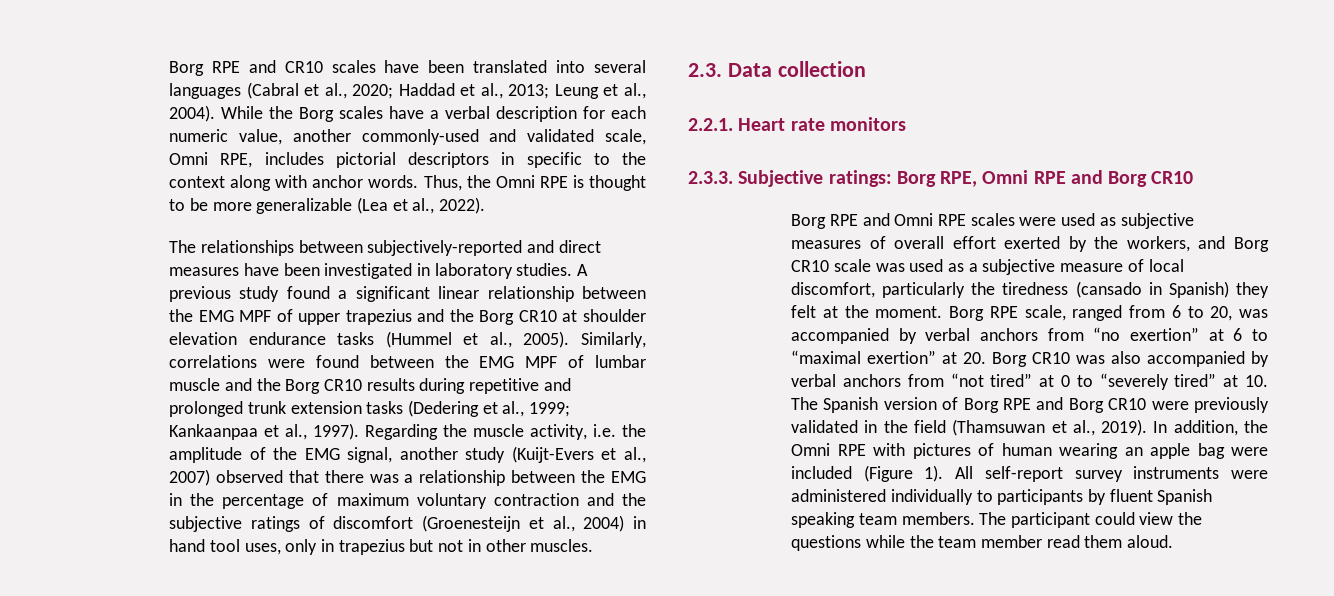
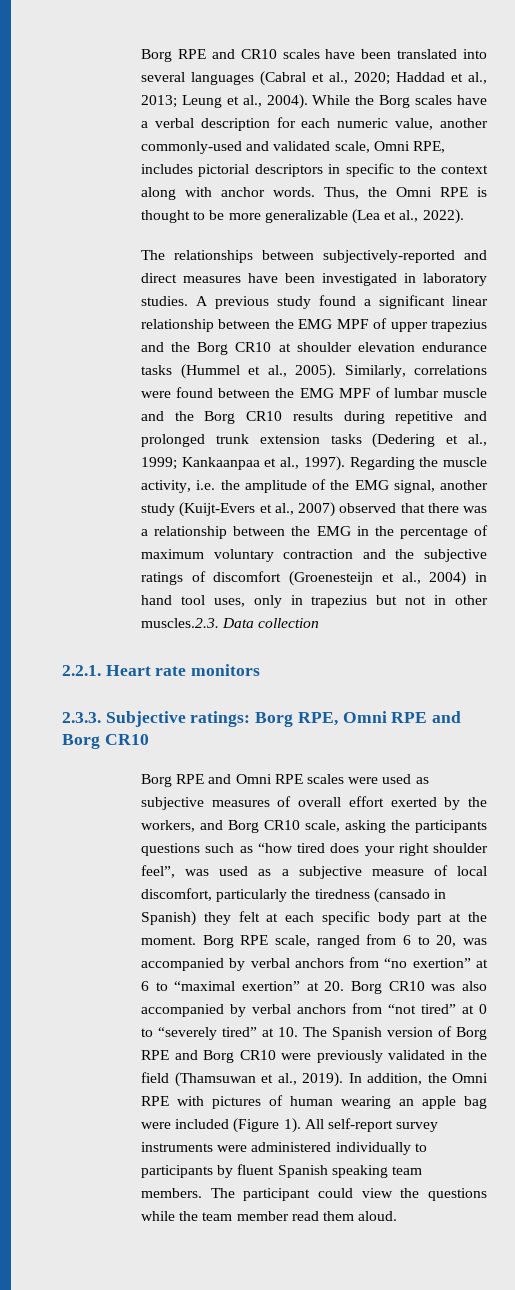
- Regarding the muscle activity, i.e. the amplitude of the EMG signal, another study (Kuijt-Evers et al., 2007) observed that there was a relationship between the EMG in the percentage of maximum voluntary contraction and the subjective ratings of discomfort (Groenesteijn et al., 2004) in hand tool uses, only in trapezius but not in other muscles.
- 2.3. Data collection
+ Regarding the muscle activity, i.e. the amplitude of the EMG signal, another study (Kuijt-Evers et al., 2007) observed that there was a relationship between the EMG in the percentage of maximum voluntary contraction and the subjective ratings of discomfort (Groenesteijn et al., 2004) in hand tool uses, only in trapezius but not in other muscles.2.3. Data collection
- Borg RPE and Omni RPE scales were used as subjective measures of overall effort exerted by the workers, and Borg CR10 scale was used as a subjective measure of local discomfort, particularly the tiredness (cansado in Spanish) they felt at the moment.
+ Borg RPE and Omni RPE scales were used as subjective measures of overall effort exerted by the workers, and Borg CR10 scale, asking the participants questions such as “how tired does your right shoulder feel”, was used as a subjective measure of local discomfort, particularly the tiredness (cansado in Spanish) they felt at each specific body part at the moment.

